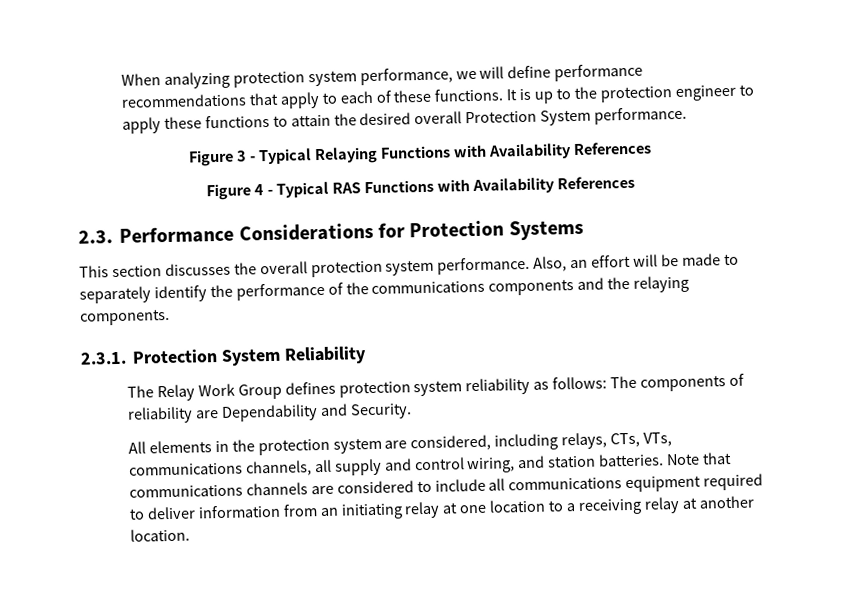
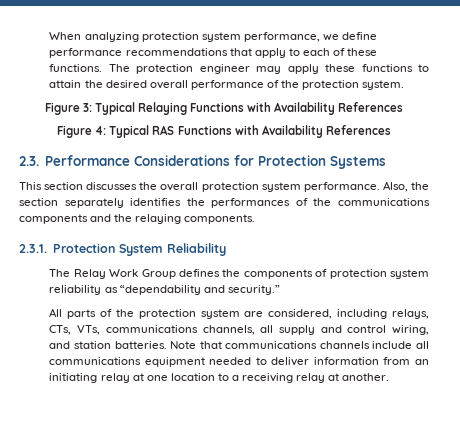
- When analyzing protection system performance, we will define performance recommendations that apply to each of these functions.
+ When analyzing protection system performance, we define performance recommendations that apply to each of these functions.
- It is up to the protection engineer to apply these functions to attain the desired overall Protection System performance.
- Figure 3 - Typical Relaying Functions with Availability References
+ The protection engineer may apply these functions to attain the desired overall performance of the protection system.
+ Figure 3: Typical Relaying Functions with Availability References
- Figure 4 - Typical RAS Functions with Availability References
+ Figure 4: Typical RAS Functions with Availability References
- Also, an effort will be made to separately identify the performance of the communications components and the relaying components.
+ Also, the section separately identifies the performances of the communications components and the relaying components.
- The Relay Work Group defines protection system reliability as follows: The components of reliability are Dependability and Security.
+ The Relay Work Group defines the components of protection system reliability as “dependability and security.”
- All elements in the protection system are considered, including relays, CTs, VTs, communications channels, all supply and control wiring, and station batteries.
+ All parts of the protection system are considered, including relays, CTs, VTs, communications channels, all supply and control wiring, and station batteries.
- Note that communications channels are considered to include all communications equipment required to deliver information from an initiating relay at one location to a receiving relay at another location.
+ Note that communications channels include all communications equipment needed to deliver information from an initiating relay at one location to a receiving relay at another.

